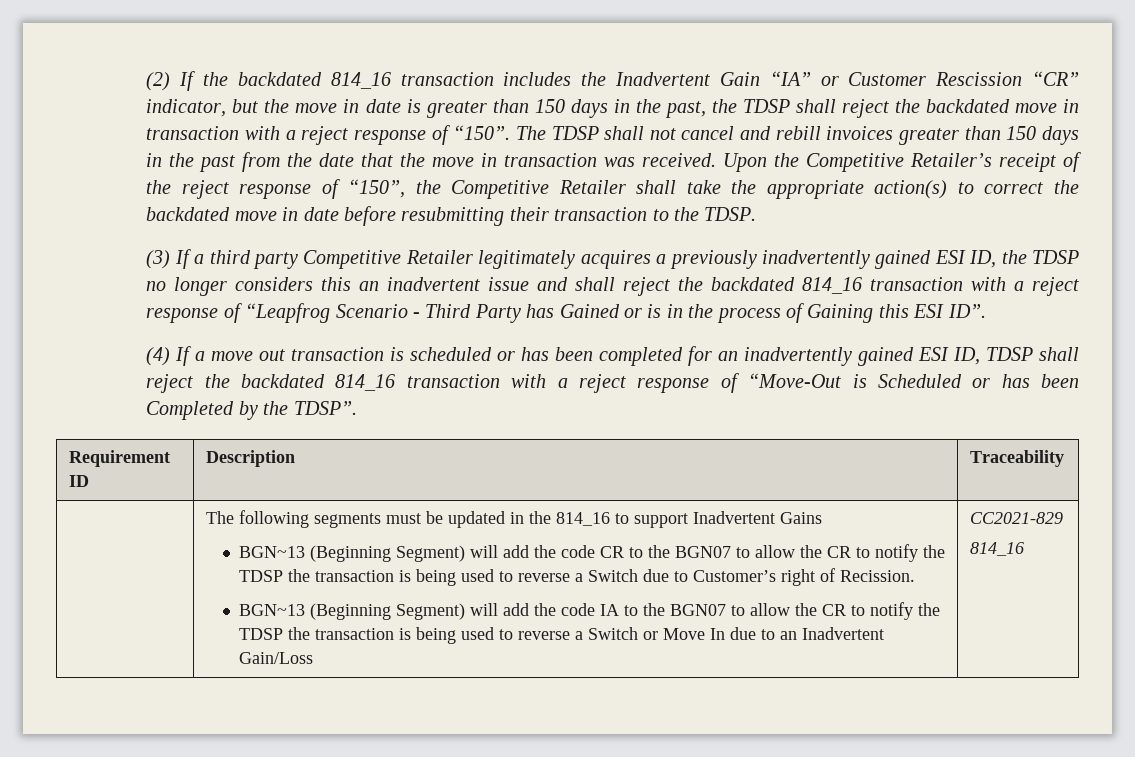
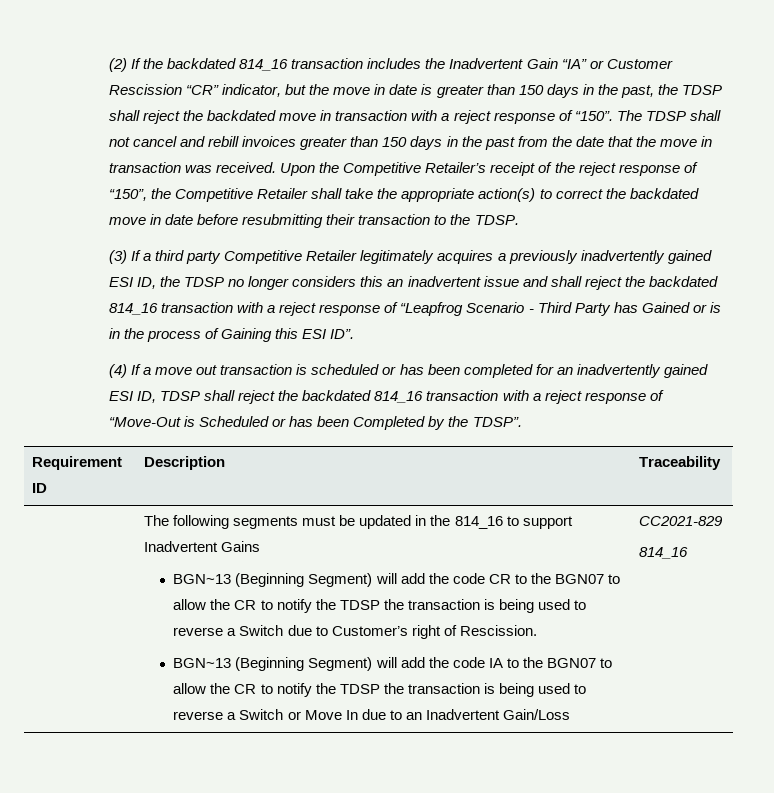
- BGN~13 (Beginning Segment) will add the code CR to the BGN07 to allow the CR to notify the TDSP the transaction is being used to reverse a Switch due to Customer’s right of Recission.
+ BGN~13 (Beginning Segment) will add the code CR to the BGN07 to allow the CR to notify the TDSP the transaction is being used to reverse a Switch due to Customer’s right of Rescission.

